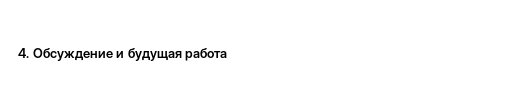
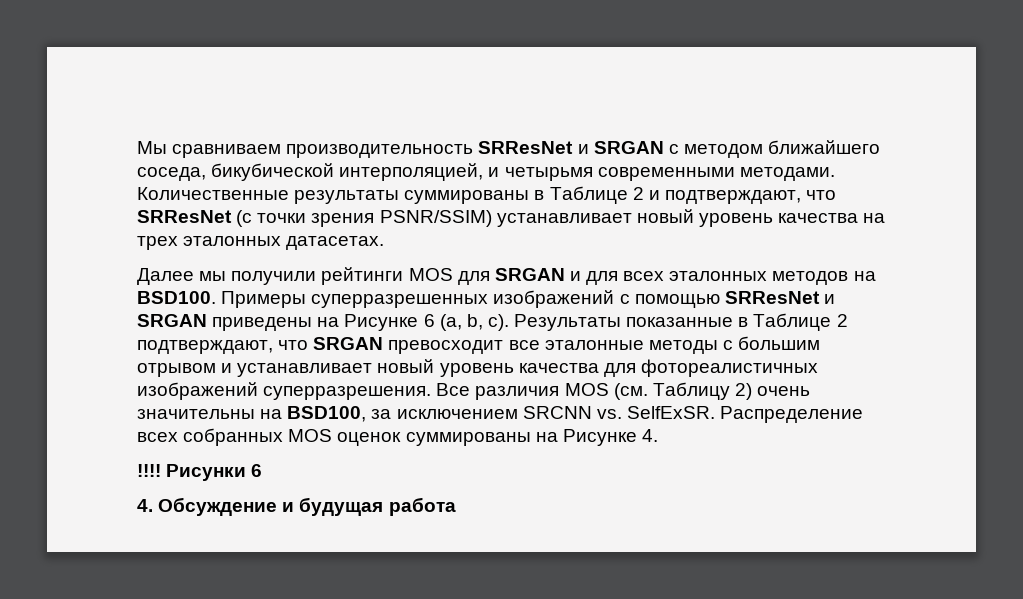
+ Мы сравниваем производительность SRResNet и SRGAN с методом ближайшего соседа, бикубической интерполяцией, и четырьмя современными методами. Количественные результаты суммированы в Таблице 2 и подтверждают, что SRResNet (с точки зрения PSNR/SSIM) устанавливает новый уровень качества на трех эталонных датасетах.
+ Далее мы получили рейтинги MOS для SRGAN и для всех эталонных методов на BSD100. Примеры суперразрешенных изображений с помощью SRResNet и SRGAN приведены на Рисунке 6 (a, b, c). Результаты показанные в Таблице 2 подтверждают, что SRGAN превосходит все эталонные методы с большим отрывом и устанавливает новый уровень качества для фотореалистичных изображений суперразрешения. Все различия MOS (см. Таблицу 2) очень значительны на BSD100, за исключением SRCNN vs. SelfExSR. Распределение всех собранных MOS оценок суммированы на Рисунке 4.
+ !!!! Рисунки 6

